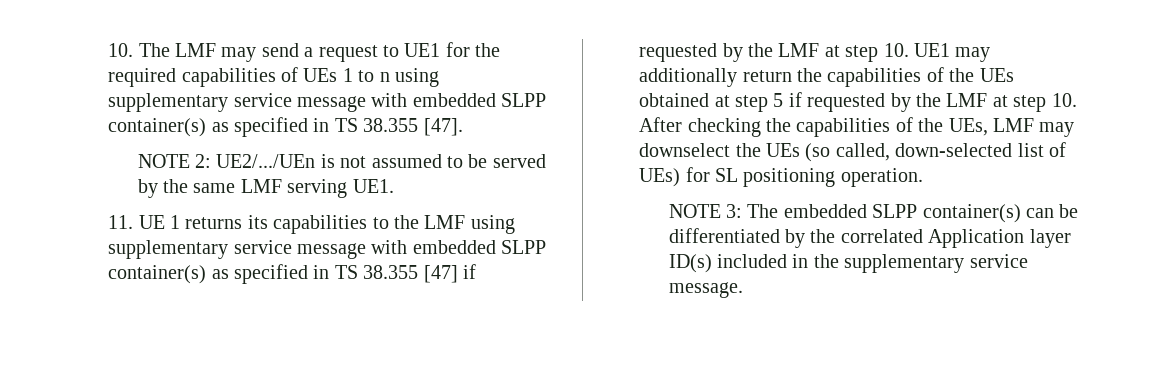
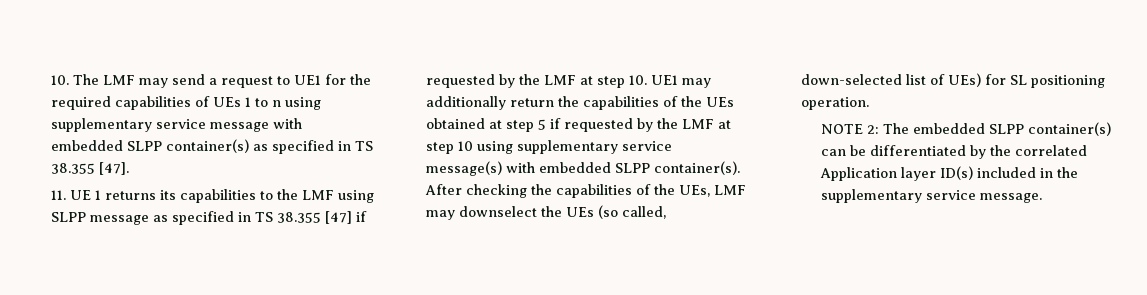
- NOTE 2: UE2/.../UEn is not assumed to be served by the same LMF serving UE1.
- 11. UE 1 returns its capabilities to the LMF using supplementary service message with embedded SLPP container(s) as specified in TS 38.355 [47] if requested by the LMF at step 10. UE1 may additionally return the capabilities of the UEs obtained at step 5 if requested by the LMF at step 10. After checking the capabilities of the UEs, LMF may downselect the UEs (so called, down-selected list of UEs) for SL positioning operation.
+ 11. UE 1 returns its capabilities to the LMF using SLPP message as specified in TS 38.355 [47] if requested by the LMF at step 10. UE1 may additionally return the capabilities of the UEs obtained at step 5 if requested by the LMF at step 10 using supplementary service message(s) with embedded SLPP container(s). After checking the capabilities of the UEs, LMF may downselect the UEs (so called, down-selected list of UEs) for SL positioning operation.
- NOTE 3: The embedded SLPP container(s) can be differentiated by the correlated Application layer ID(s) included in the supplementary service message.
+ NOTE 2: The embedded SLPP container(s) can be differentiated by the correlated Application layer ID(s) included in the supplementary service message.

